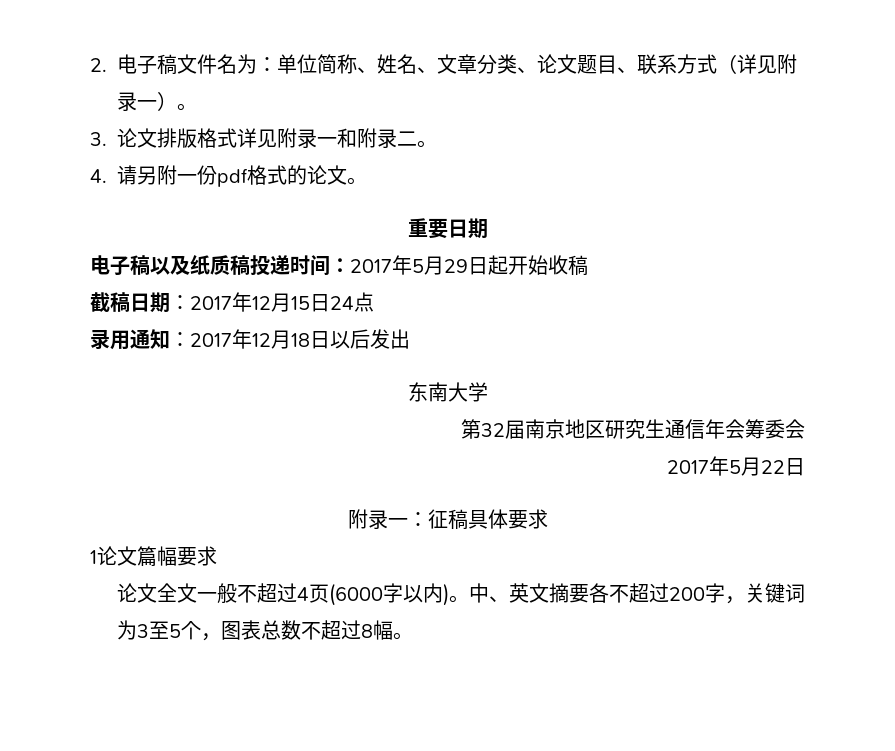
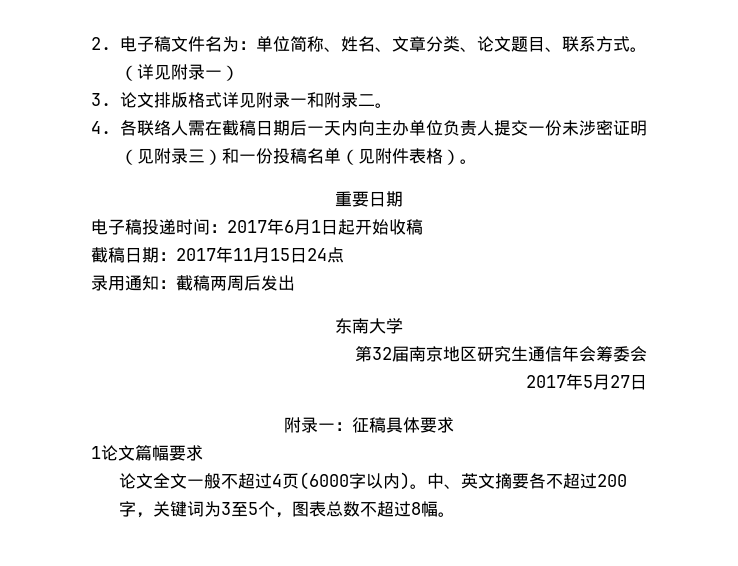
- 2.电子稿文件名为：单位简称、姓名、文章分类、论文题目、联系方式（详见附录一）。
+ 2.电子稿文件名为：单位简称、姓名、文章分类、论文题目、联系方式。（详见附录一）
- 4.请另附一份pdf格式的论文。
+ 4.各联络人需在截稿日期后一天内向主办单位负责人提交一份未涉密证明（见附录三）和一份投稿名单（见附件表格）。
- 电子稿以及纸质稿投递时间：2017年5月29日起开始收稿
+ 电子稿投递时间：2017年6月1日起开始收稿
- 截稿日期：2017年12月15日24点
+ 截稿日期：2017年11月15日24点
- 录用通知：2017年12月18日以后发出
+ 录用通知：截稿两周后发出
- 2017年5月22日
+ 2017年5月27日

